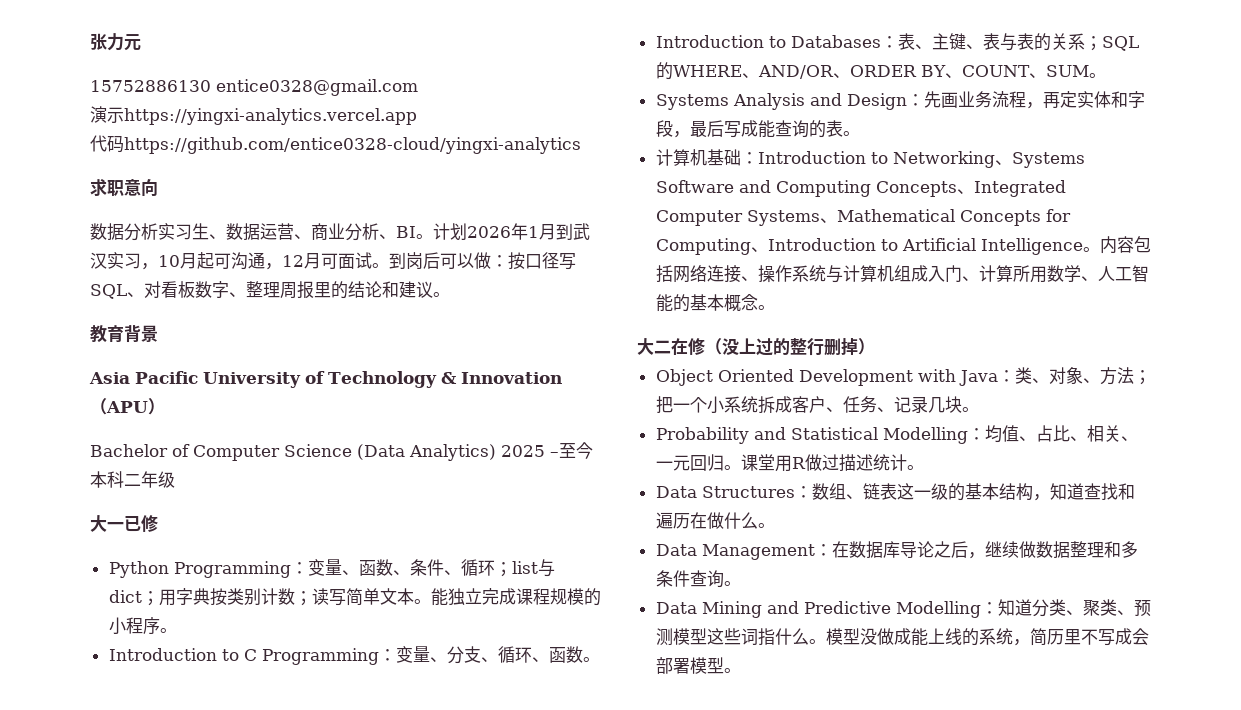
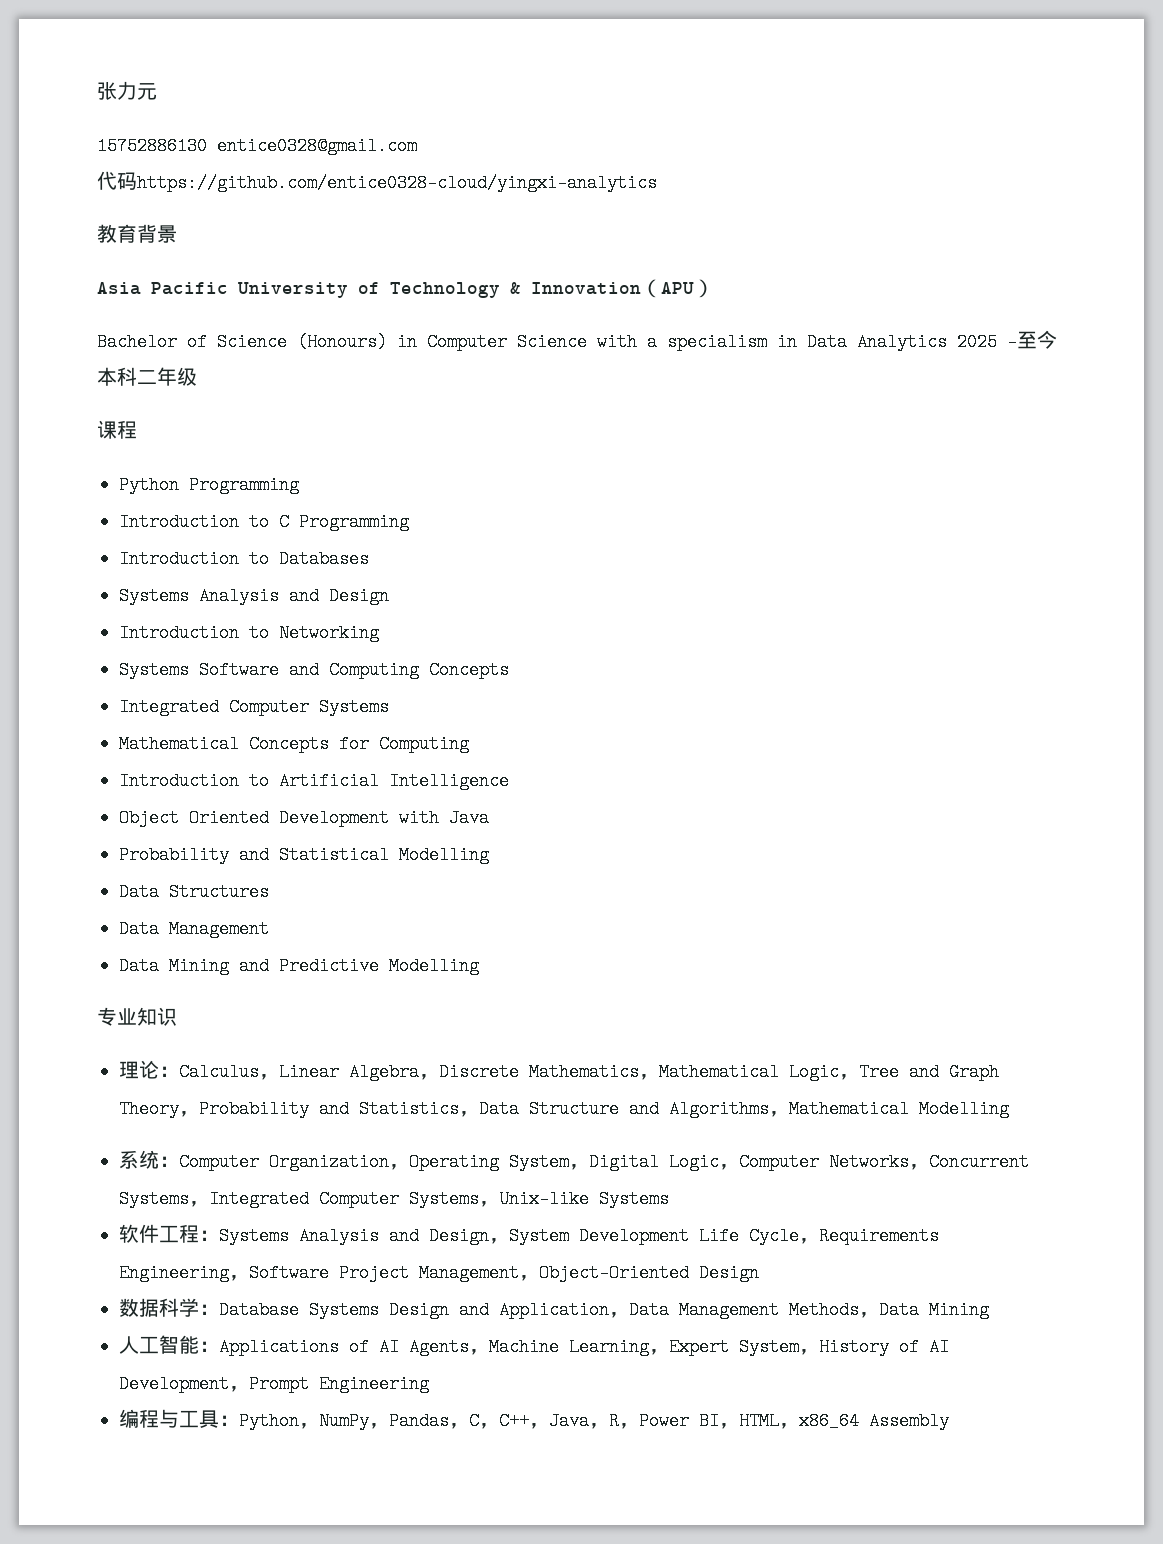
- 演示https://yingxi-analytics.vercel.app
- 求职意向
- 数据分析实习生、数据运营、商业分析、BI。计划2026年1月到武汉实习，10月起可沟通，12月可面试。到岗后可以做：按口径写SQL、对看板数字、整理周报里的结论和建议。
- Bachelor of Computer Science (Data Analytics) 2025 –至今本科二年级
+ Bachelor of Science (Honours) in Computer Science with a specialism in Data Analytics 2025 –至今本科二年级
- 大一已修
+ 课程
- Python Programming：变量、函数、条件、循环；list与dict；用字典按类别计数；读写简单文本。能独立完成课程规模的小程序。
- Introduction to C Programming：变量、分支、循环、函数。
- Introduction to Databases：表、主键、表与表的关系；SQL的WHERE、AND/OR、ORDER BY、COUNT、SUM。
- Systems Analysis and Design：先画业务流程，再定实体和字段，最后写成能查询的表。
- 计算机基础：Introduction to Networking、Systems Software and Computing Concepts、Integrated Computer Systems、Mathematical Concepts for Computing、Introduction to Artificial Intelligence。内容包括网络连接、操作系统与计算机组成入门、计算所用数学、人工智能的基本概念。
- 大二在修（没上过的整行删掉）
+ Python Programming
+ Introduction to C Programming
+ Introduction to Databases
+ Systems Analysis and Design
+ Introduction to Networking
+ Systems Software and Computing Concepts
+ Integrated Computer Systems
+ Mathematical Concepts for Computing
+ Introduction to Artificial Intelligence
- Object Oriented Development with Java：类、对象、方法；把一个小系统拆成客户、任务、记录几块。
- Probability and Statistical Modelling：均值、占比、相关、一元回归。课堂用R做过描述统计。
- Data Structures：数组、链表这一级的基本结构，知道查找和遍历在做什么。
- Data Management：在数据库导论之后，继续做数据整理和多条件查询。
+ Object Oriented Development with Java
+ Probability and Statistical Modelling
+ Data Structures
+ Data Management
- Data Mining and Predictive Modelling：知道分类、聚类、预测模型这些词指什么。模型没做成能上线的系统，简历里不写成会部署模型。
+ Data Mining and Predictive Modelling
+ 专业知识
+ 理论：Calculus，Linear Algebra，Discrete Mathematics，Mathematical Logic，Tree and Graph Theory，Probability and Statistics，Data Structure and Algorithms，Mathematical Modelling
+ 系统：Computer Organization，Operating System，Digital Logic，Computer Networks，Concurrent Systems，Integrated Computer Systems，Unix-like Systems
+ 软件工程：Systems Analysis and Design，System Development Life Cycle，Requirements Engineering，Software Project Management，Object-Oriented Design
+ 数据科学：Database Systems Design and Application，Data Management Methods，Data Mining
+ 人工智能：Applications of AI Agents，Machine Learning，Expert System，History of AI Development，Prompt Engineering
+ 编程与工具：Python，NumPy，Pandas，C，C++，Java，R，Power BI，HTML，x86_64 Assembly

